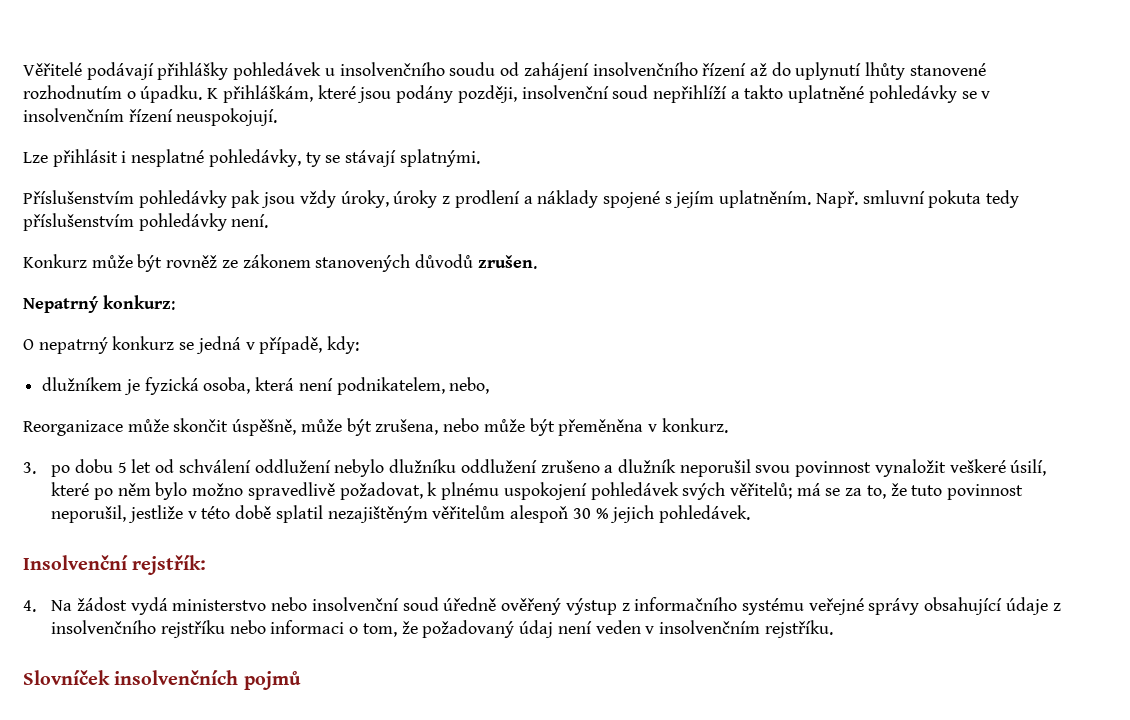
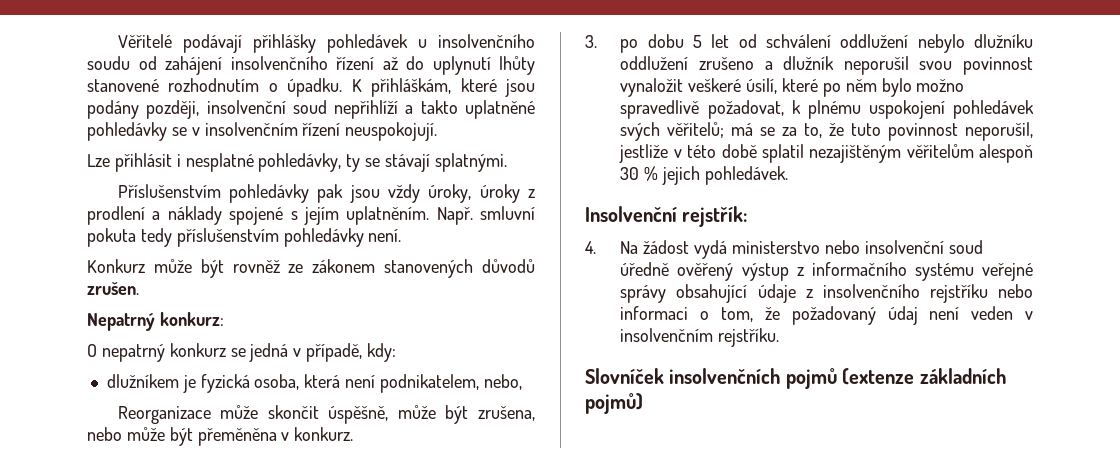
- Slovníček insolvenčních pojmů
+ Slovníček insolvenčních pojmů (extenze základních pojmů)

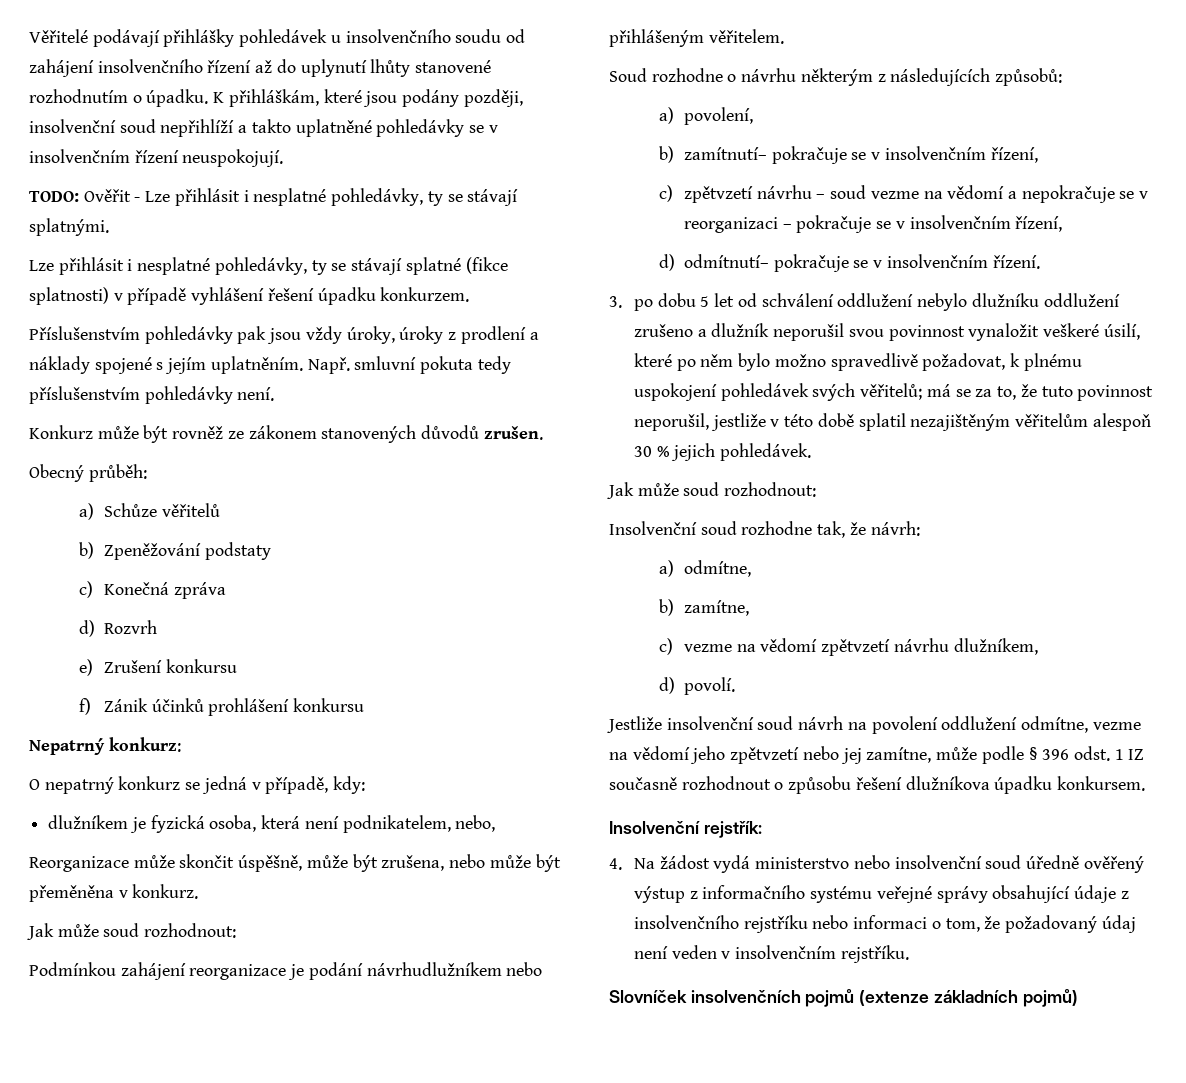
- Lze přihlásit i nesplatné pohledávky, ty se stávají splatnými.
+ TODO: Ověřit - Lze přihlásit i nesplatné pohledávky, ty se stávají splatnými.
+ Lze přihlásit i nesplatné pohledávky, ty se stávají splatné (fikce splatnosti) v případě vyhlášení řešení úpadku konkurzem.
+ Obecný průběh:
+ a) Schůze věřitelů
+ b) Zpeněžování podstaty
+ c) Konečná zpráva
+ d) Rozvrh
+ e) Zrušení konkursu
+ f) Zánik účinků prohlášení konkursu
  Reorganizace může skončit úspěšně, může být zrušena, nebo může být přeměněna v konkurz.
+ Jak může soud rozhodnout:
+ Podmínkou zahájení reorganizace je podání návrhudlužníkem nebo přihlášeným věřitelem.
+ Soud rozhodne o návrhu některým z následujících způsobů:
+ a) povolení,
+ b) zamítnutí– pokračuje se v insolvenčním řízení,
+ c) zpětvzetí návrhu – soud vezme na vědomí a nepokračuje se v reorganizaci – pokračuje se v insolvenčním řízení,
+ d) odmítnutí– pokračuje se v insolvenčním řízení.
  3. po dobu 5 let od schválení oddlužení nebylo dlužníku oddlužení zrušeno a dlužník neporušil svou povinnost vynaložit veškeré úsilí, které po něm bylo možno spravedlivě požadovat, k plnému uspokojení pohledávek svých věřitelů; má se za to, že tuto povinnost neporušil, jestliže v této době splatil nezajištěným věřitelům alespoň 30 % jejich pohledávek.
+ Jak může soud rozhodnout:
+ Insolvenční soud rozhodne tak, že návrh:
+ a) odmítne,
+ b) zamítne,
+ c) vezme na vědomí zpětvzetí návrhu dlužníkem,
+ d) povolí.
+ Jestliže insolvenční soud návrh na povolení oddlužení odmítne, vezme na vědomí jeho zpětvzetí nebo jej zamítne, může podle § 396 odst. 1 IZ současně rozhodnout o způsobu řešení dlužníkova úpadku konkursem.

